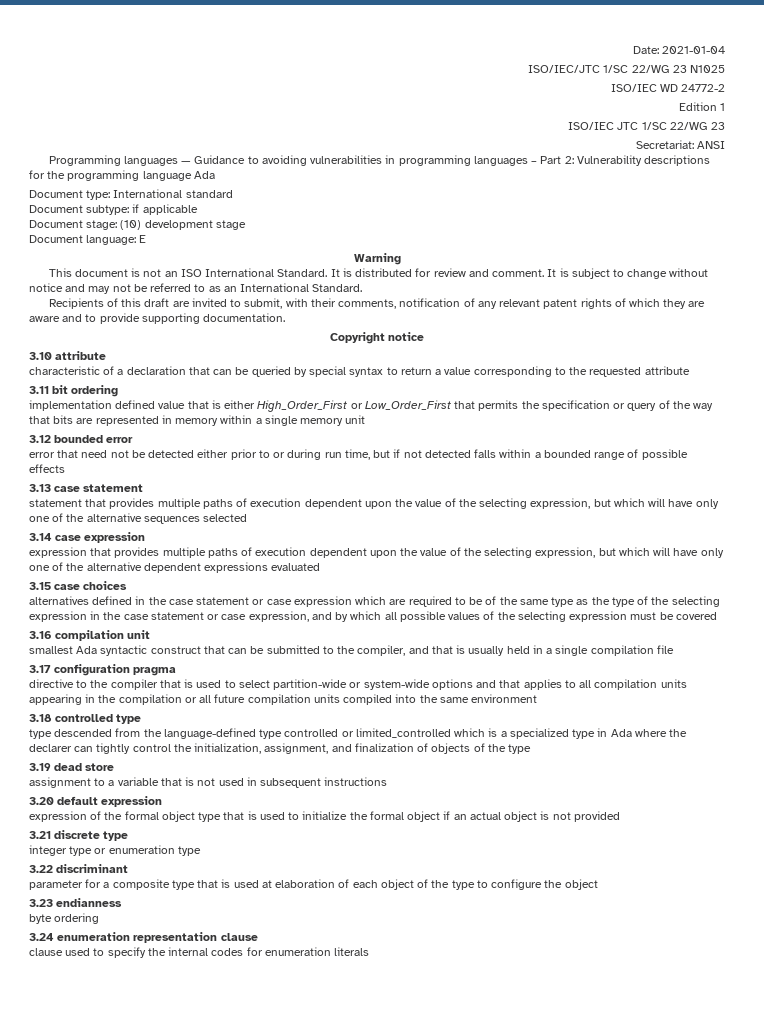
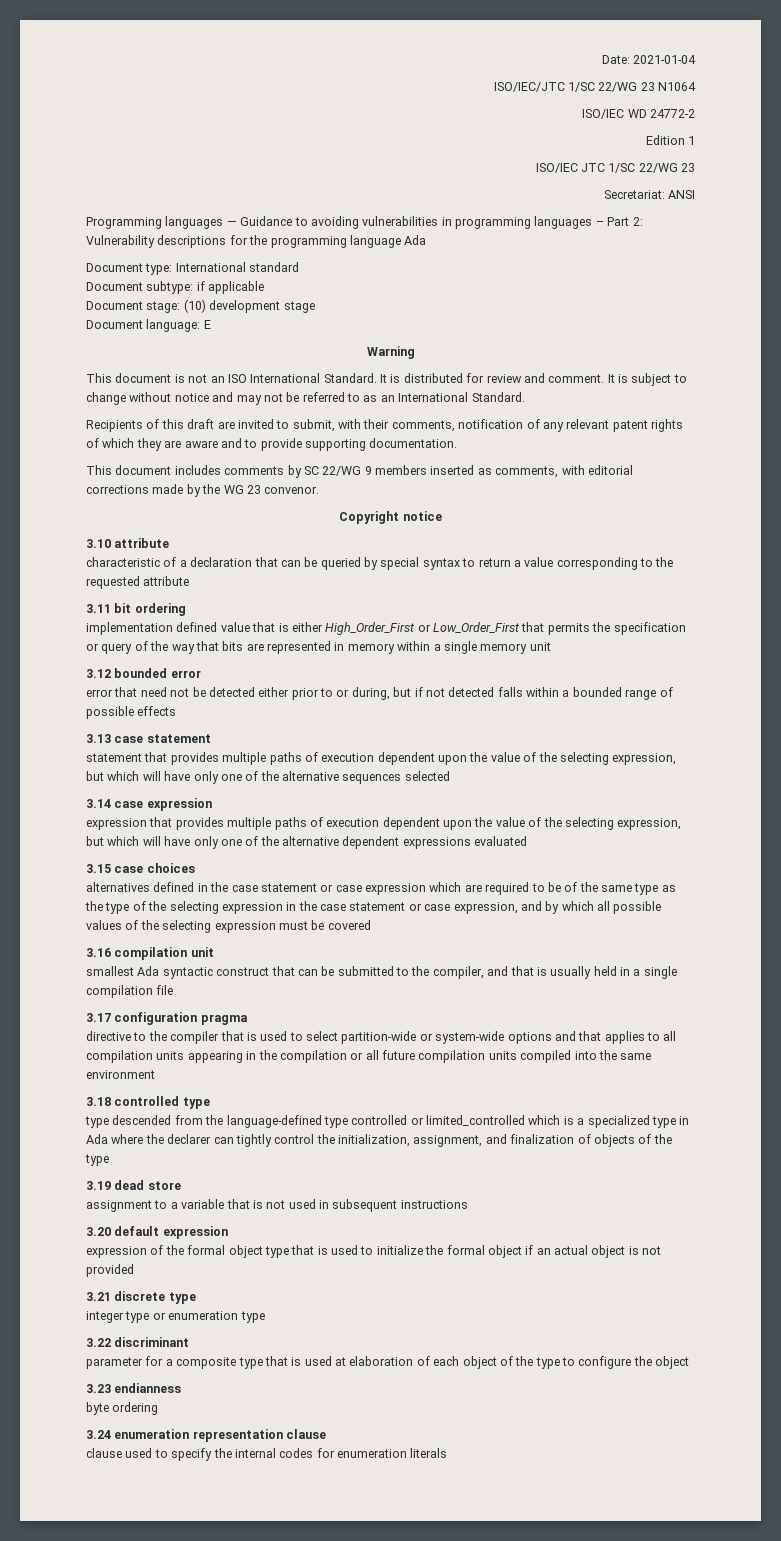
- ISO/IEC/JTC 1/SC 22/WG 23 N1025
+ ISO/IEC/JTC 1/SC 22/WG 23 N1064
+ This document includes comments by SC 22/WG 9 members inserted as comments, with editorial corrections made by the WG 23 convenor.
- error that need not be detected either prior to or during run time, but if not detected falls within a bounded range of possible effects
+ error that need not be detected either prior to or during, but if not detected falls within a bounded range of possible effects

